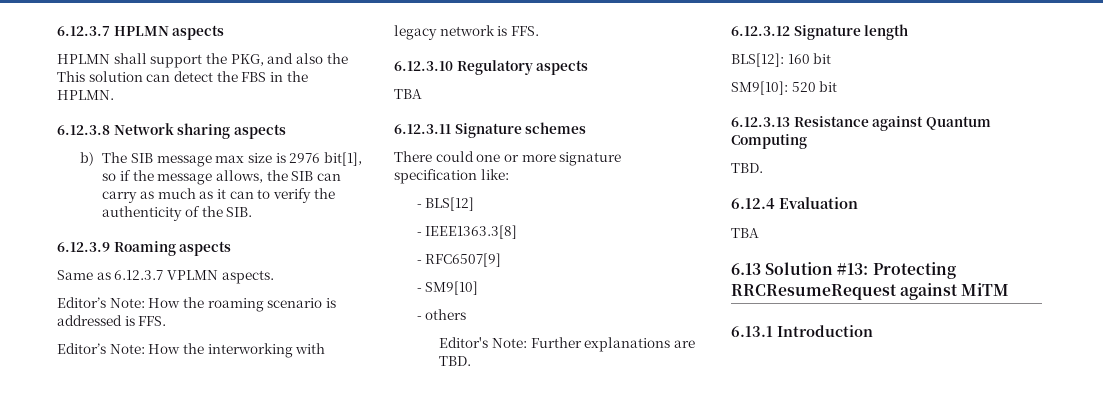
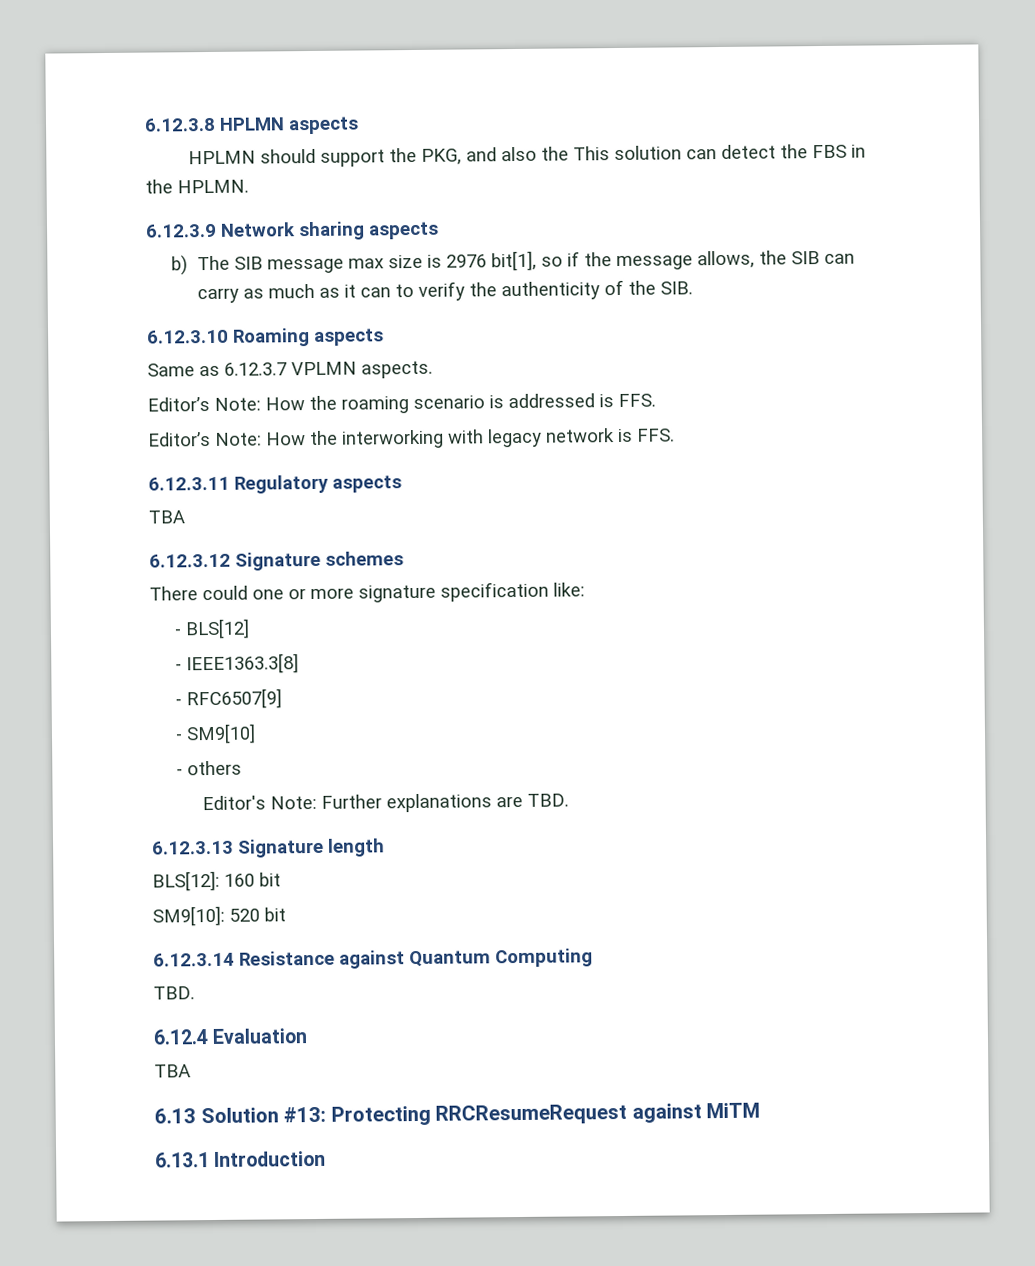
- 6.12.3.7 HPLMN aspects
+ 6.12.3.8 HPLMN aspects
- HPLMN shall support the PKG, and also the This solution can detect the FBS in the HPLMN.
+ HPLMN should support the PKG, and also the This solution can detect the FBS in the HPLMN.
- 6.12.3.8 Network sharing aspects
+ 6.12.3.9 Network sharing aspects
- 6.12.3.9 Roaming aspects
+ 6.12.3.10 Roaming aspects
- 6.12.3.10 Regulatory aspects
+ 6.12.3.11 Regulatory aspects
- 6.12.3.11 Signature schemes
+ 6.12.3.12 Signature schemes
- 6.12.3.12 Signature length
+ 6.12.3.13 Signature length
- 6.12.3.13 Resistance against Quantum Computing
+ 6.12.3.14 Resistance against Quantum Computing

